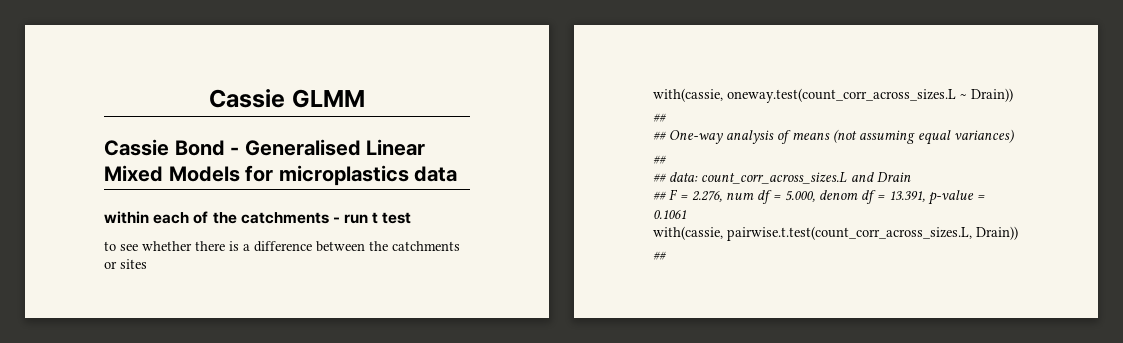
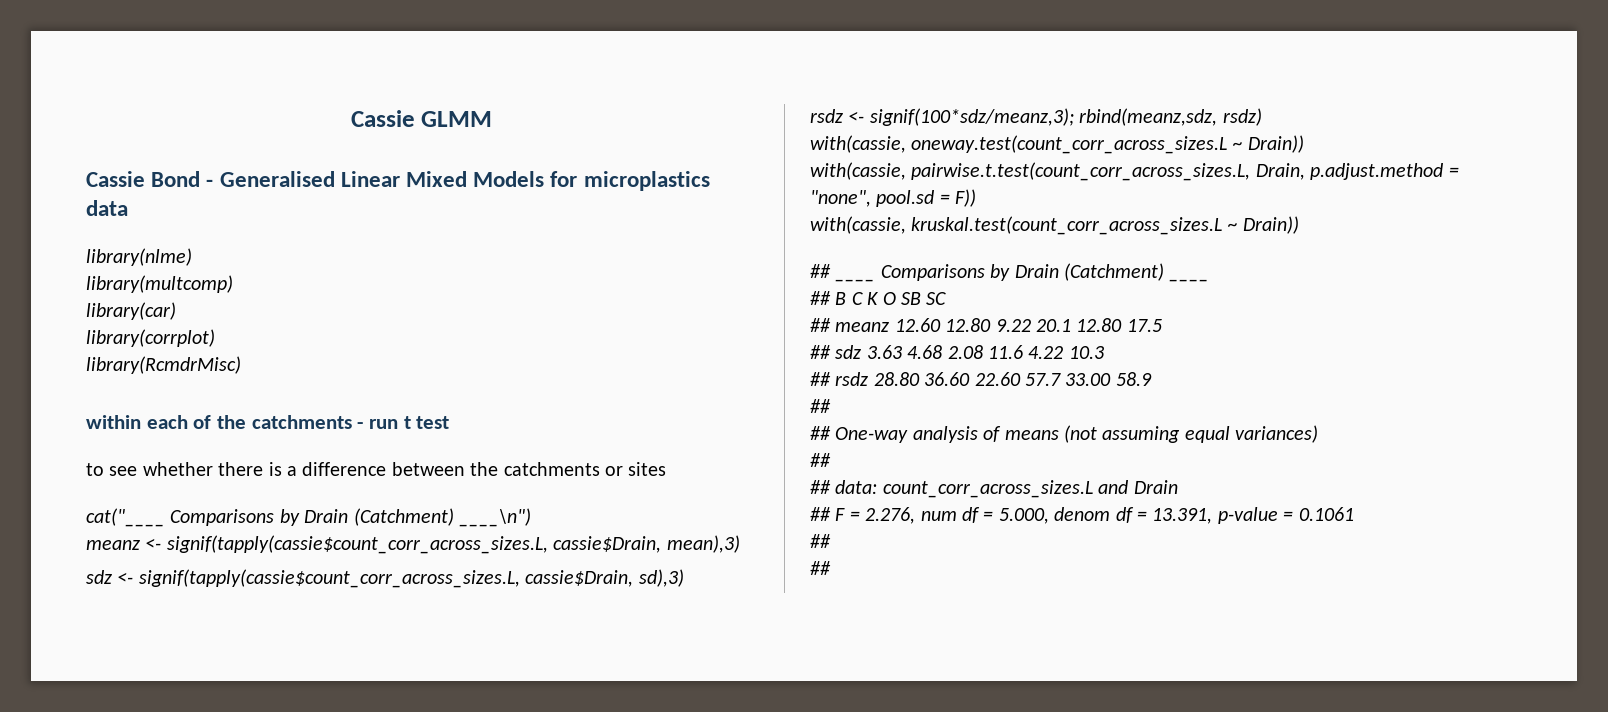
+ library(nlme)
+ library(multcomp)
+ library(car)
+ library(corrplot)
+ library(RcmdrMisc)
+ cat("____ Comparisons by Drain (Catchment) ____\n")
+ meanz <- signif(tapply(cassie$count_corr_across_sizes.L, cassie$Drain, mean),3)
+ sdz <- signif(tapply(cassie$count_corr_across_sizes.L, cassie$Drain, sd),3)
+ rsdz <- signif(100*sdz/meanz,3); rbind(meanz,sdz, rsdz)
  with(cassie, oneway.test(count_corr_across_sizes.L ~ Drain))
+ with(cassie, pairwise.t.test(count_corr_across_sizes.L, Drain, p.adjust.method = "none", pool.sd = F))
+ with(cassie, kruskal.test(count_corr_across_sizes.L ~ Drain))
+ ## ____ Comparisons by Drain (Catchment) ____
+ ## B C K O SB SC
+ ## meanz 12.60 12.80 9.22 20.1 12.80 17.5
+ ## sdz 3.63 4.68 2.08 11.6 4.22 10.3
+ ## rsdz 28.80 36.60 22.60 57.7 33.00 58.9
  ## F = 2.276, num df = 5.000, denom df = 13.391, p-value = 0.1061
- with(cassie, pairwise.t.test(count_corr_across_sizes.L, Drain))
+ ##

